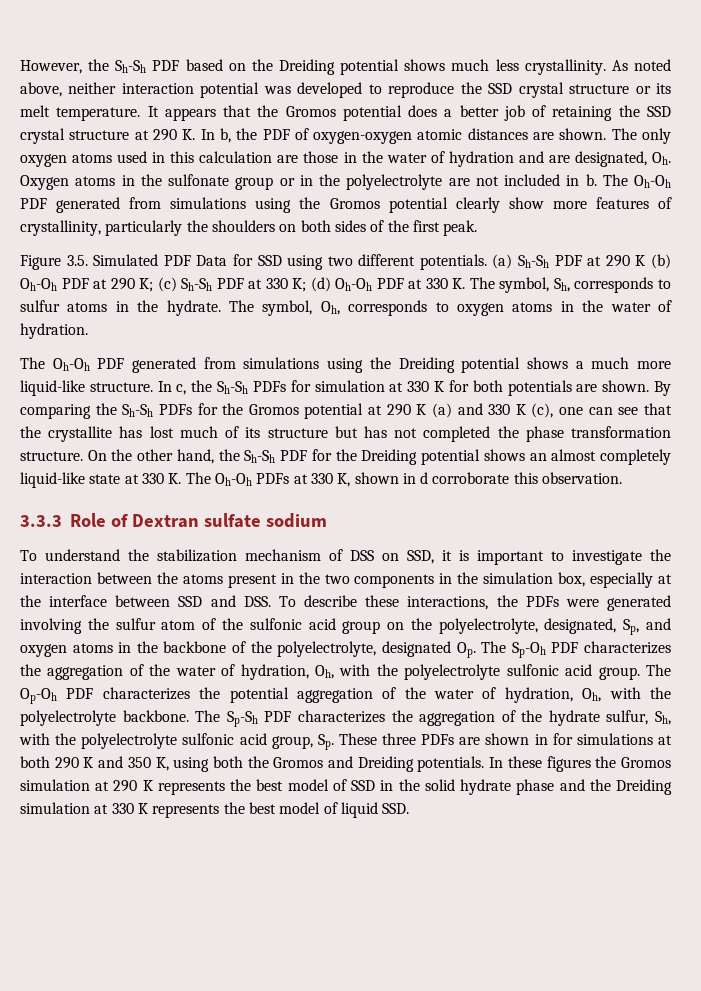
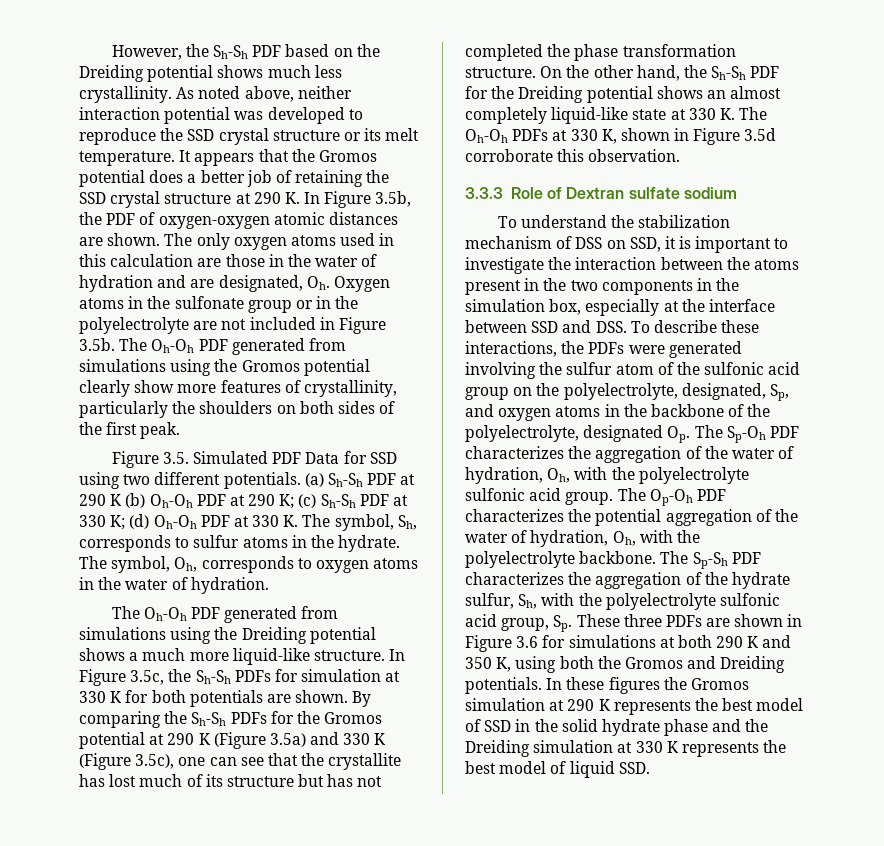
- It appears that the Gromos potential does a better job of retaining the SSD crystal structure at 290 K. In b, the PDF of oxygen-oxygen atomic distances are shown.
+ It appears that the Gromos potential does a better job of retaining the SSD crystal structure at 290 K. In Figure 3.5b, the PDF of oxygen-oxygen atomic distances are shown.
- The only oxygen atoms used in this calculation are those in the water of hydration and are designated, Oh. Oxygen atoms in the sulfonate group or in the polyelectrolyte are not included in b. The Oh-Oh PDF generated from simulations using the Gromos potential clearly show more features of crystallinity, particularly the shoulders on both sides of the first peak.
+ The only oxygen atoms used in this calculation are those in the water of hydration and are designated, Oh. Oxygen atoms in the sulfonate group or in the polyelectrolyte are not included in Figure 3.5b. The Oh-Oh PDF generated from simulations using the Gromos potential clearly show more features of crystallinity, particularly the shoulders on both sides of the first peak.
- In c, the Sh-Sh PDFs for simulation at 330 K for both potentials are shown.
+ In Figure 3.5c, the Sh-Sh PDFs for simulation at 330 K for both potentials are shown.
- By comparing the Sh-Sh PDFs for the Gromos potential at 290 K (a) and 330 K (c), one can see that the crystallite has lost much of its structure but has not completed the phase transformation structure.
+ By comparing the Sh-Sh PDFs for the Gromos potential at 290 K (Figure 3.5a) and 330 K (Figure 3.5c), one can see that the crystallite has lost much of its structure but has not completed the phase transformation structure.
- On the other hand, the Sh-Sh PDF for the Dreiding potential shows an almost completely liquid-like state at 330 K. The Oh-Oh PDFs at 330 K, shown in d corroborate this observation.
+ On the other hand, the Sh-Sh PDF for the Dreiding potential shows an almost completely liquid-like state at 330 K. The Oh-Oh PDFs at 330 K, shown in Figure 3.5d corroborate this observation.
- The Sp-Sh PDF characterizes the aggregation of the hydrate sulfur, Sh, with the polyelectrolyte sulfonic acid group, Sp. These three PDFs are shown in for simulations at both 290 K and 350 K, using both the Gromos and Dreiding potentials.
+ The Sp-Sh PDF characterizes the aggregation of the hydrate sulfur, Sh, with the polyelectrolyte sulfonic acid group, Sp. These three PDFs are shown in Figure 3.6 for simulations at both 290 K and 350 K, using both the Gromos and Dreiding potentials.

